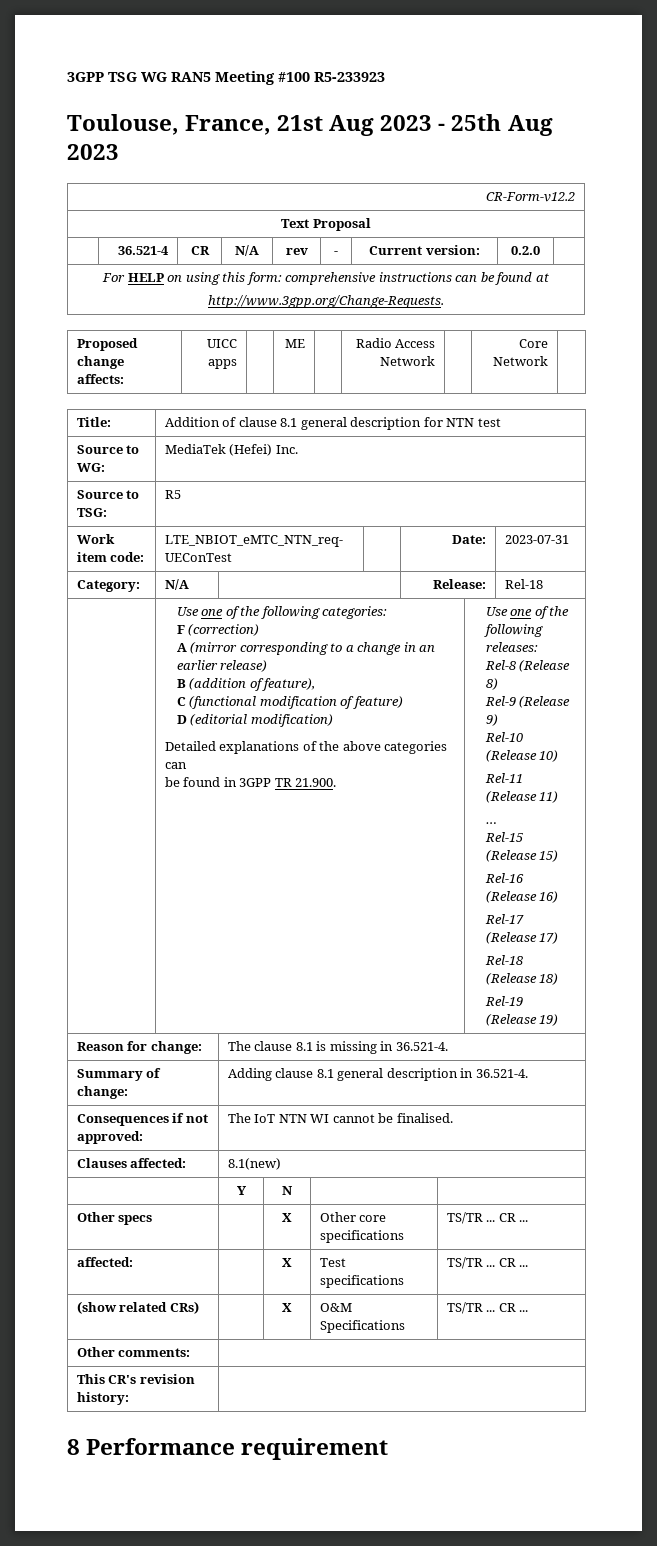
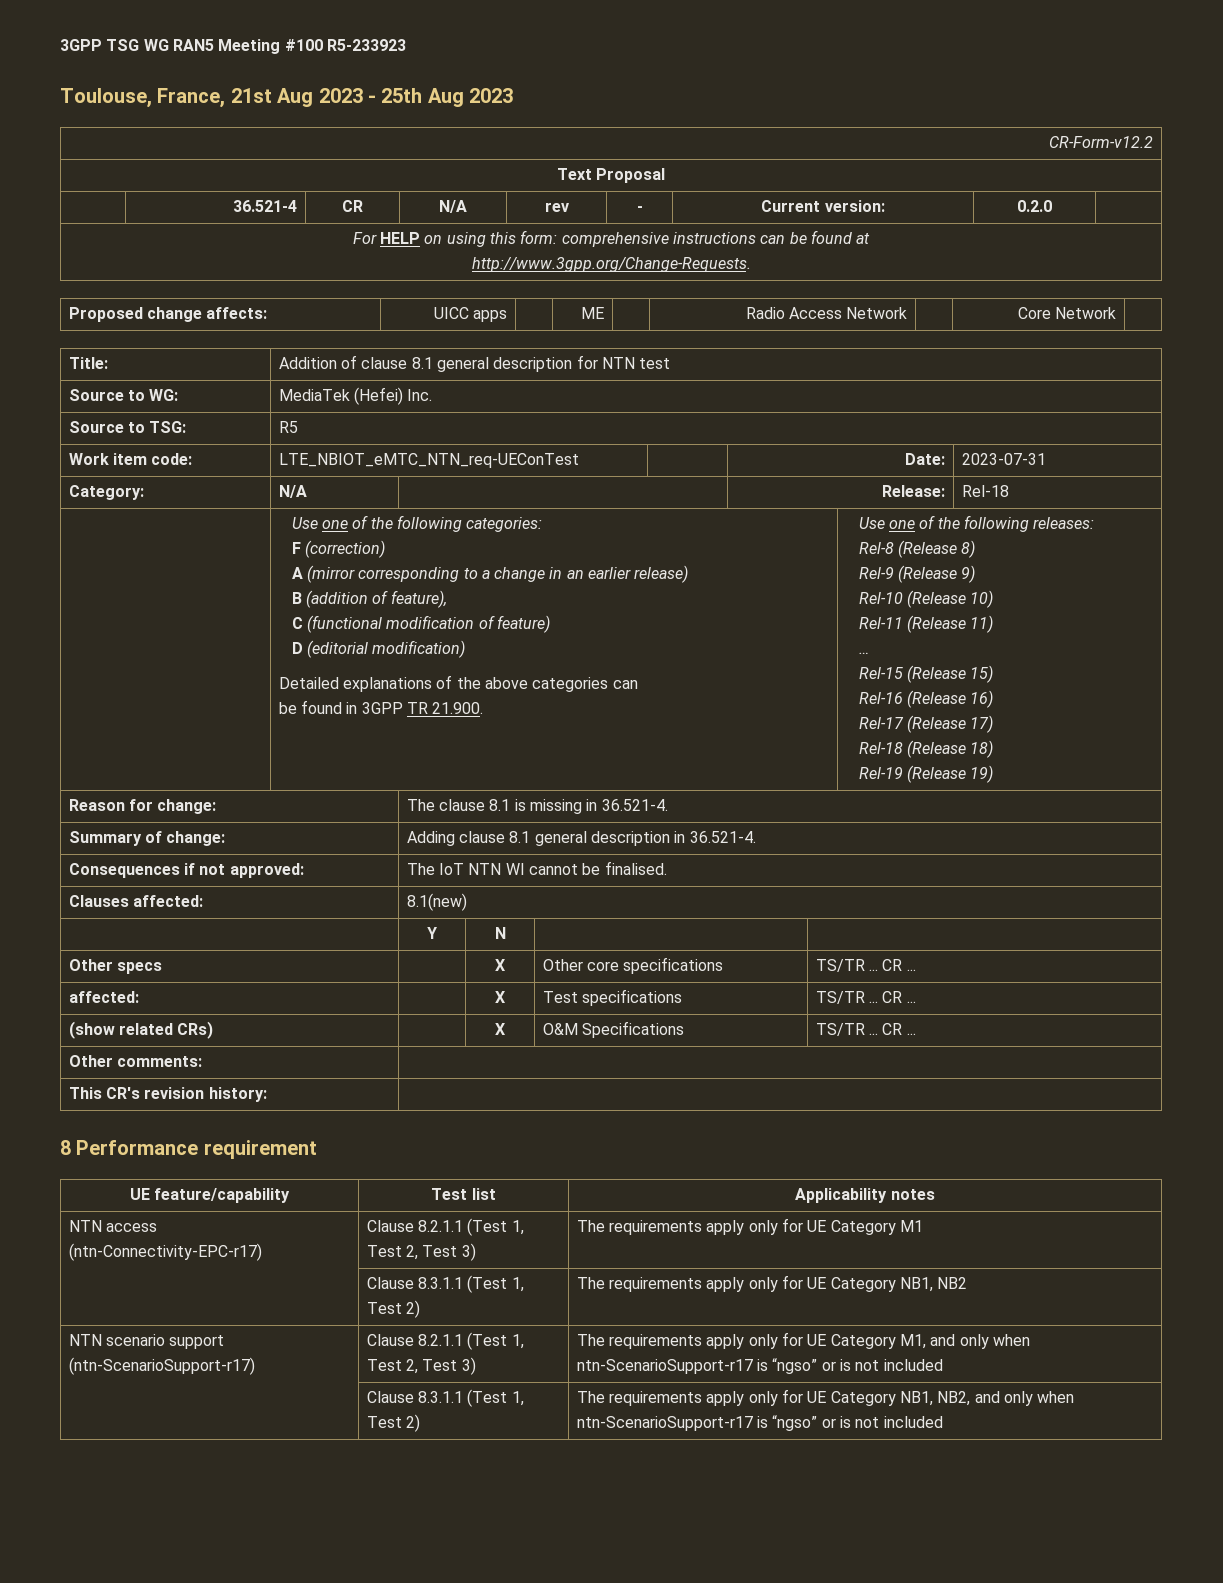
+ UE feature/capability | Test list | Applicability notes
+ NTN access (ntn-Connectivity-EPC-r17) | Clause 8.2.1.1 (Test 1, Test 2, Test 3) | The requirements apply only for UE Category M1
+ | Clause 8.3.1.1 (Test 1, Test 2) | The requirements apply only for UE Category NB1, NB2
+ NTN scenario support (ntn-ScenarioSupport-r17) | Clause 8.2.1.1 (Test 1, Test 2, Test 3) | The requirements apply only for UE Category M1, and only when ntn-ScenarioSupport-r17 is “ngso” or is not included
+ | Clause 8.3.1.1 (Test 1, Test 2) | The requirements apply only for UE Category NB1, NB2, and only when ntn-ScenarioSupport-r17 is “ngso” or is not included

